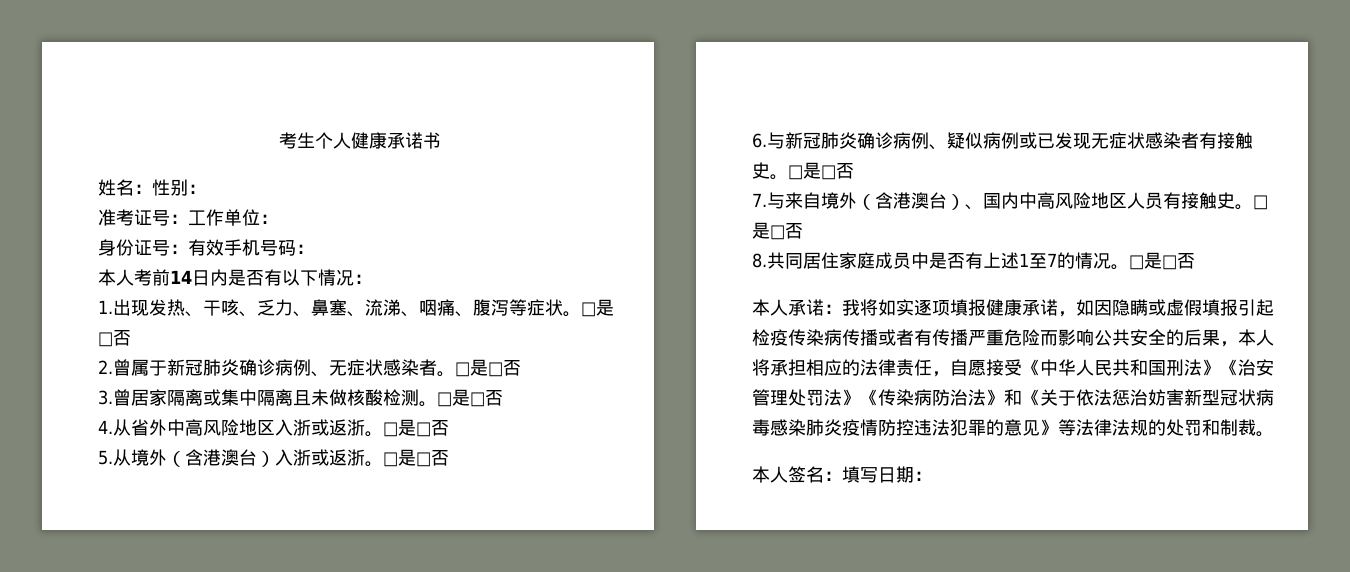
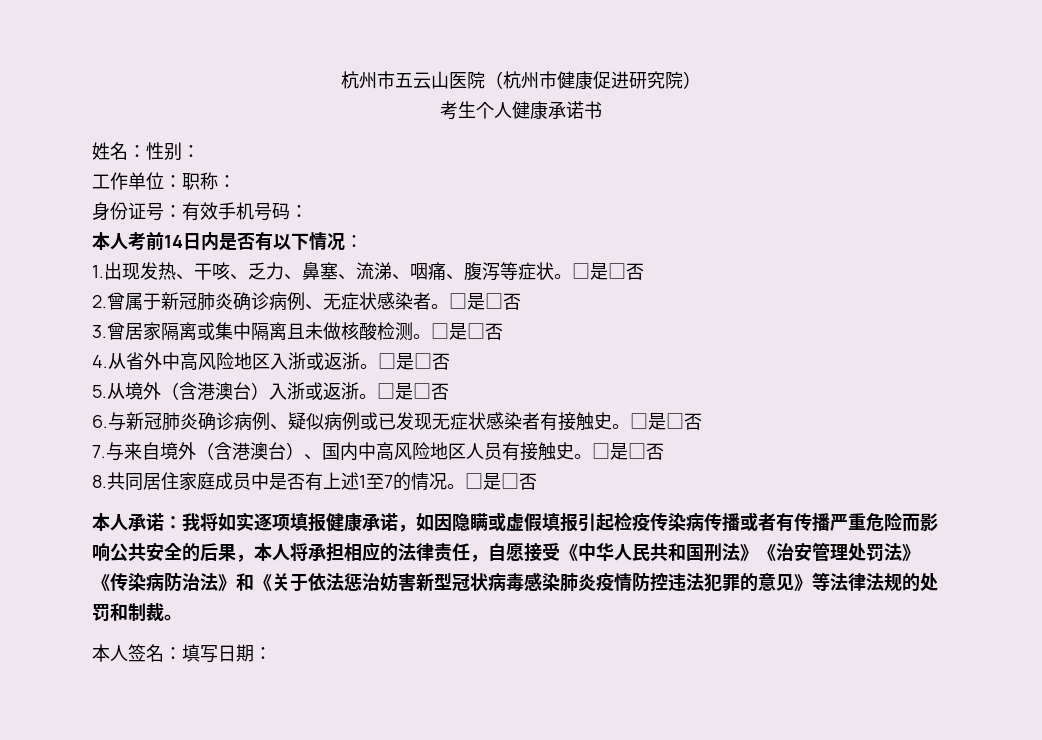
+ 杭州市五云山医院（杭州市健康促进研究院）
- 准考证号：工作单位：
+ 工作单位：职称：

